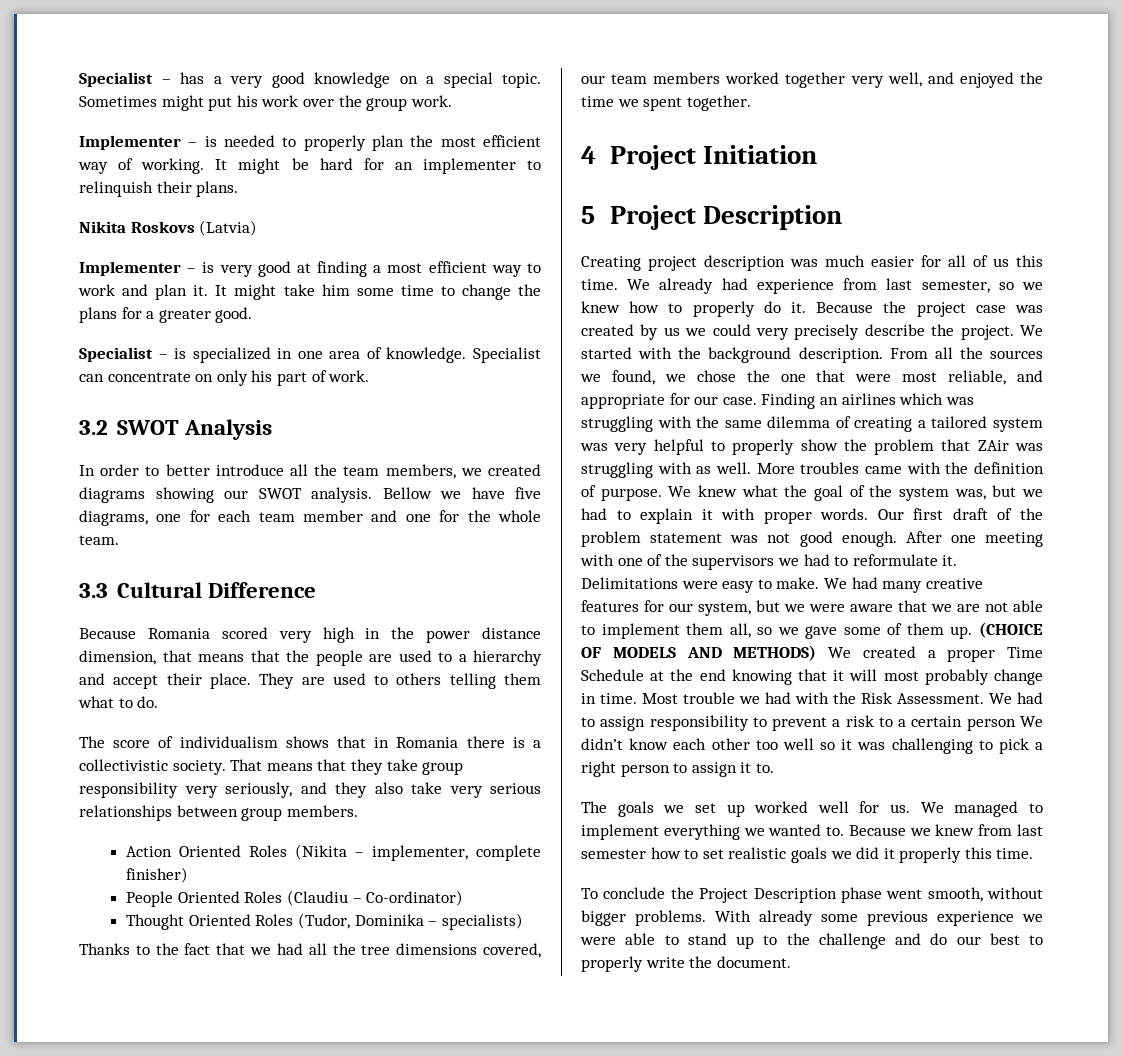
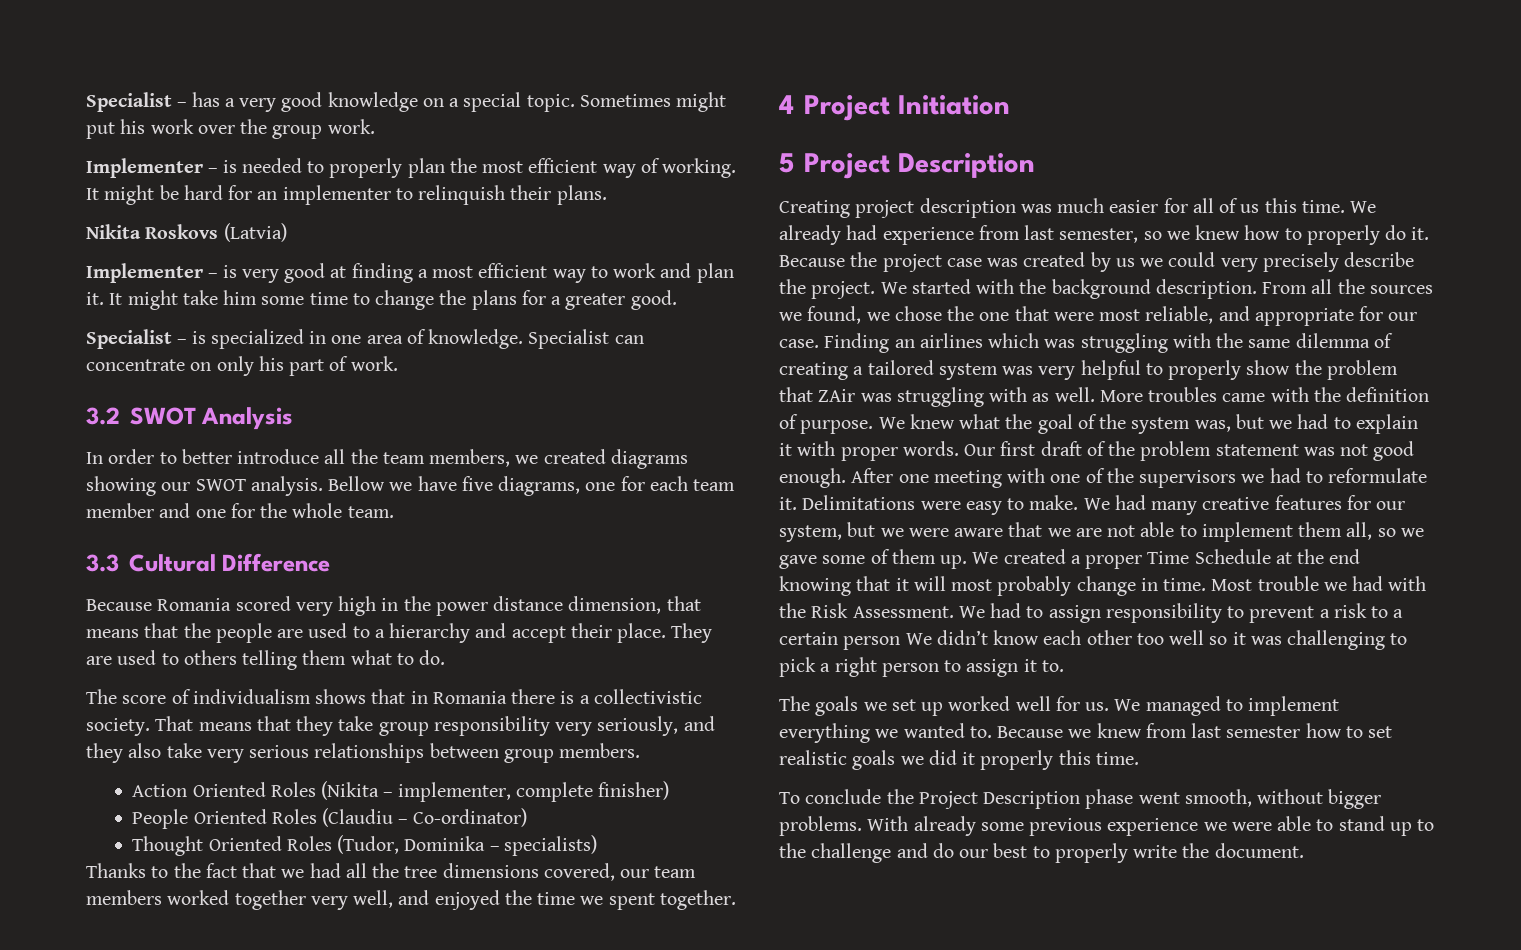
- (CHOICE OF MODELS AND METHODS) We created a proper Time Schedule at the end knowing that it will most probably change in time.
+ We created a proper Time Schedule at the end knowing that it will most probably change in time.

